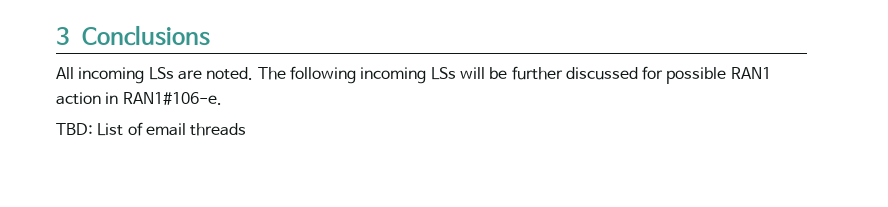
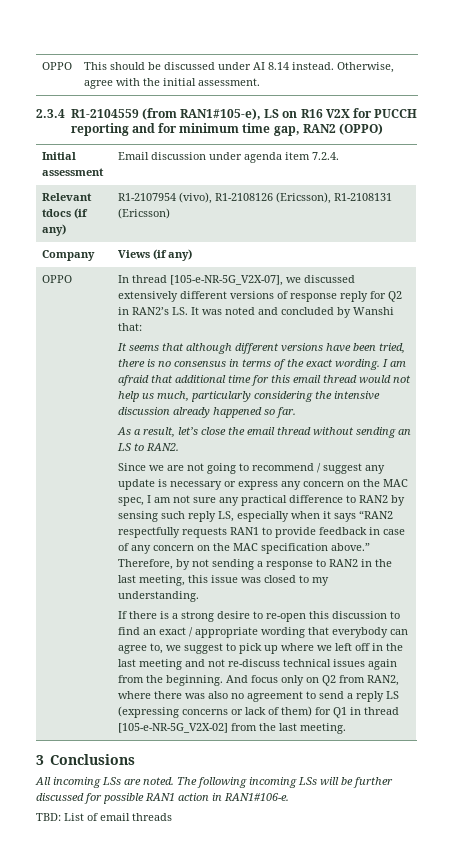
+ OPPO | This should be discussed under AI 8.14 instead. Otherwise, agree with the initial assessment.
+ 2.3.4 R1-2104559 (from RAN1#105-e), LS on R16 V2X for PUCCH reporting and for minimum time gap, RAN2 (OPPO)
+ Initial assessment | Email discussion under agenda item 7.2.4.
+ Relevant tdocs (if any) | R1-2107954 (vivo), R1-2108126 (Ericsson), R1-2108131 (Ericsson)
+ Company | Views (if any)
+ OPPO | In thread [105-e-NR-5G_V2X-07], we discussed extensively different versions of response reply for Q2 in RAN2’s LS. It was noted and concluded by Wanshi that:
+ It seems that although different versions have been tried, there is no consensus in terms of the exact wording. I am afraid that additional time for this email thread would not help us much, particularly considering the intensive discussion already happened so far.
+ As a result, let’s close the email thread without sending an LS to RAN2.
+ Since we are not going to recommend / suggest any update is necessary or express any concern on the MAC spec, I am not sure any practical difference to RAN2 by sensing such reply LS, especially when it says “RAN2 respectfully requests RAN1 to provide feedback in case of any concern on the MAC specification above.” Therefore, by not sending a response to RAN2 in the last meeting, this issue was closed to my understanding.
+ If there is a strong desire to re-open this discussion to find an exact / appropriate wording that everybody can agree to, we suggest to pick up where we left off in the last meeting and not re-discuss technical issues again from the beginning. And focus only on Q2 from RAN2, where there was also no agreement to send a reply LS (expressing concerns or lack of them) for Q1 in thread [105-e-NR-5G_V2X-02] from the last meeting.

